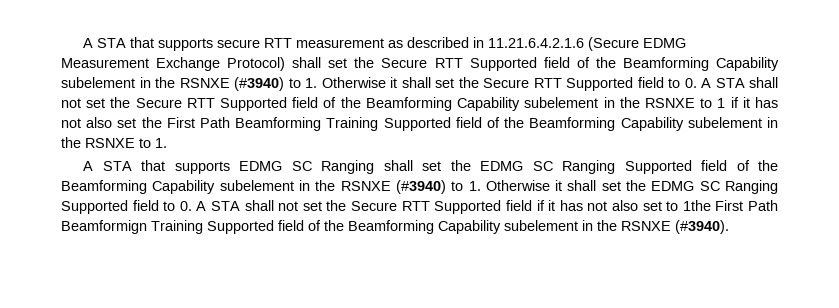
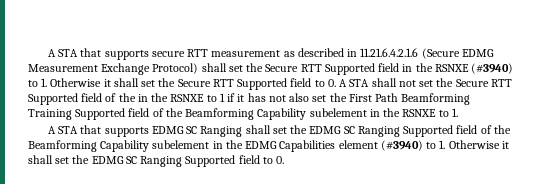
- A STA that supports secure RTT measurement as described in 11.21.6.4.2.1.6 (Secure EDMG Measurement Exchange Protocol) shall set the Secure RTT Supported field of the Beamforming Capability subelement in the RSNXE (#3940) to 1. Otherwise it shall set the Secure RTT Supported field to 0. A STA shall not set the Secure RTT Supported field of the Beamforming Capability subelement in the RSNXE to 1 if it has not also set the First Path Beamforming Training Supported field of the Beamforming Capability subelement in the RSNXE to 1.
+ A STA that supports secure RTT measurement as described in 11.21.6.4.2.1.6 (Secure EDMG Measurement Exchange Protocol) shall set the Secure RTT Supported field in the RSNXE (#3940) to 1. Otherwise it shall set the Secure RTT Supported field to 0. A STA shall not set the Secure RTT Supported field of the in the RSNXE to 1 if it has not also set the First Path Beamforming Training Supported field of the Beamforming Capability subelement in the RSNXE to 1.
- A STA that supports EDMG SC Ranging shall set the EDMG SC Ranging Supported field of the Beamforming Capability subelement in the RSNXE (#3940) to 1. Otherwise it shall set the EDMG SC Ranging Supported field to 0. A STA shall not set the Secure RTT Supported field if it has not also set to 1the First Path Beamformign Training Supported field of the Beamforming Capability subelement in the RSNXE (#3940).
+ A STA that supports EDMG SC Ranging shall set the EDMG SC Ranging Supported field of the Beamforming Capability subelement in the EDMG Capabilities element (#3940) to 1. Otherwise it shall set the EDMG SC Ranging Supported field to 0.

